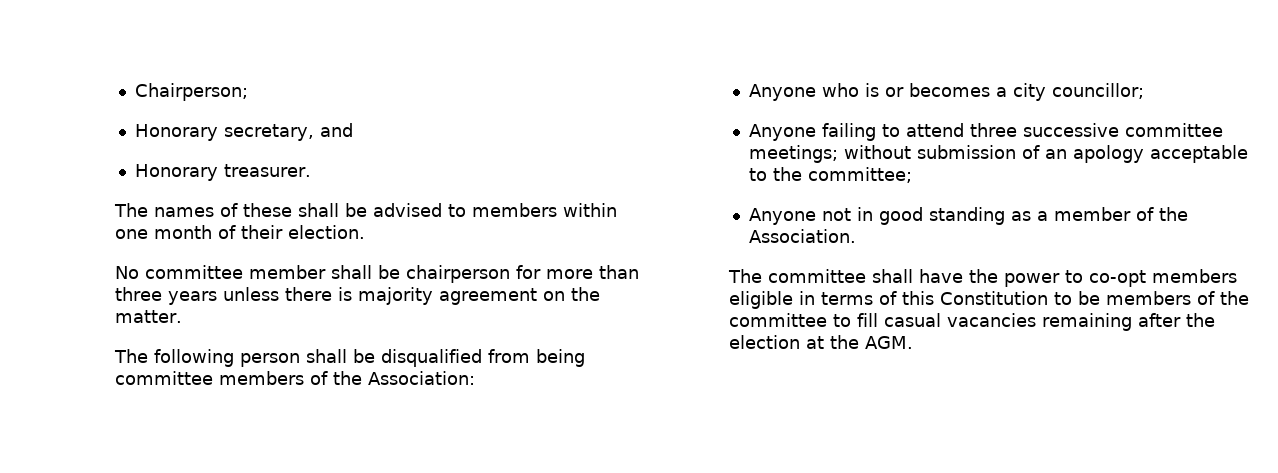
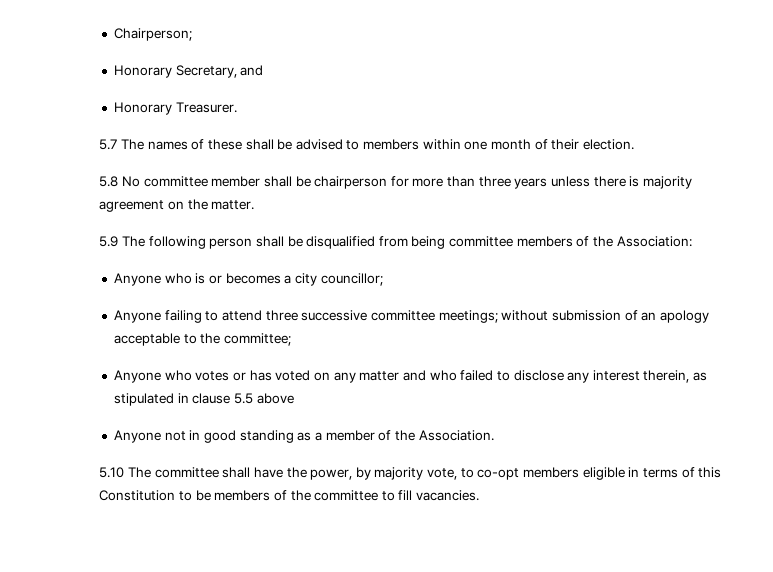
- Honorary secretary, and
+ Honorary Secretary, and
- Honorary treasurer.
- The names of these shall be advised to members within one month of their election.
+ Honorary Treasurer.
+ 5.7 The names of these shall be advised to members within one month of their election.
- No committee member shall be chairperson for more than three years unless there is majority agreement on the matter.
+ 5.8 No committee member shall be chairperson for more than three years unless there is majority agreement on the matter.
- The following person shall be disqualified from being committee members of the Association:
+ 5.9 The following person shall be disqualified from being committee members of the Association:
+ Anyone who votes or has voted on any matter and who failed to disclose any interest therein, as stipulated in clause 5.5 above
- The committee shall have the power to co-opt members eligible in terms of this Constitution to be members of the committee to fill casual vacancies remaining after the election at the AGM.
+ 5.10 The committee shall have the power, by majority vote, to co-opt members eligible in terms of this Constitution to be members of the committee to fill vacancies.

